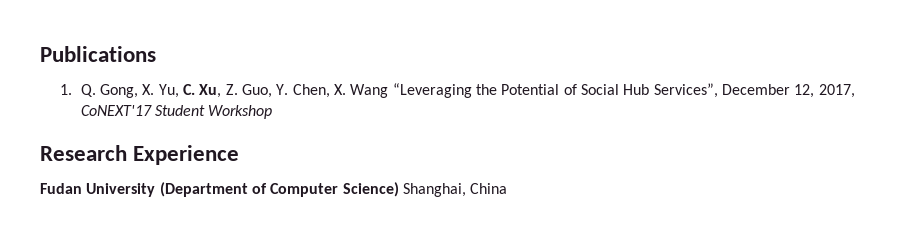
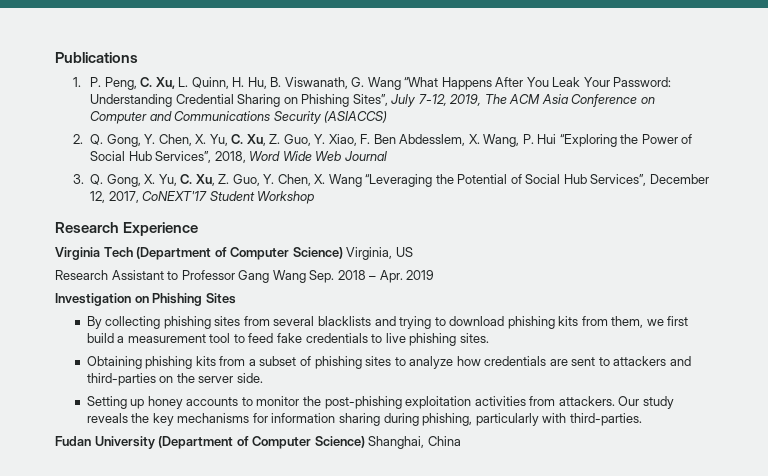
- 1. Q. Gong, X. Yu, C. Xu, Z. Guo, Y. Chen, X. Wang “Leveraging the Potential of Social Hub Services”, December 12, 2017, CoNEXT'17 Student Workshop
+ 1. P. Peng, C. Xu, L. Quinn, H. Hu, B. Viswanath, G. Wang “What Happens After You Leak Your Password: Understanding Credential Sharing on Phishing Sites”, July 7-12, 2019, The ACM Asia Conference on Computer and Communications Security (ASIACCS)
+ 2. Q. Gong, Y. Chen, X. Yu, C. Xu, Z. Guo, Y. Xiao, F. Ben Abdesslem, X. Wang, P. Hui “Exploring the Power of Social Hub Services”, 2018, Word Wide Web Journal
+ 3. Q. Gong, X. Yu, C. Xu, Z. Guo, Y. Chen, X. Wang “Leveraging the Potential of Social Hub Services”, December 12, 2017, CoNEXT'17 Student Workshop
+ Virginia Tech (Department of Computer Science) Virginia, US
+ Research Assistant to Professor Gang Wang Sep. 2018 – Apr. 2019
+ Investigation on Phishing Sites
+ By collecting phishing sites from several blacklists and trying to download phishing kits from them, we first build a measurement tool to feed fake credentials to live phishing sites.
+ Obtaining phishing kits from a subset of phishing sites to analyze how credentials are sent to attackers and third-parties on the server side.
+ Setting up honey accounts to monitor the post-phishing exploitation activities from attackers. Our study reveals the key mechanisms for information sharing during phishing, particularly with third-parties.

